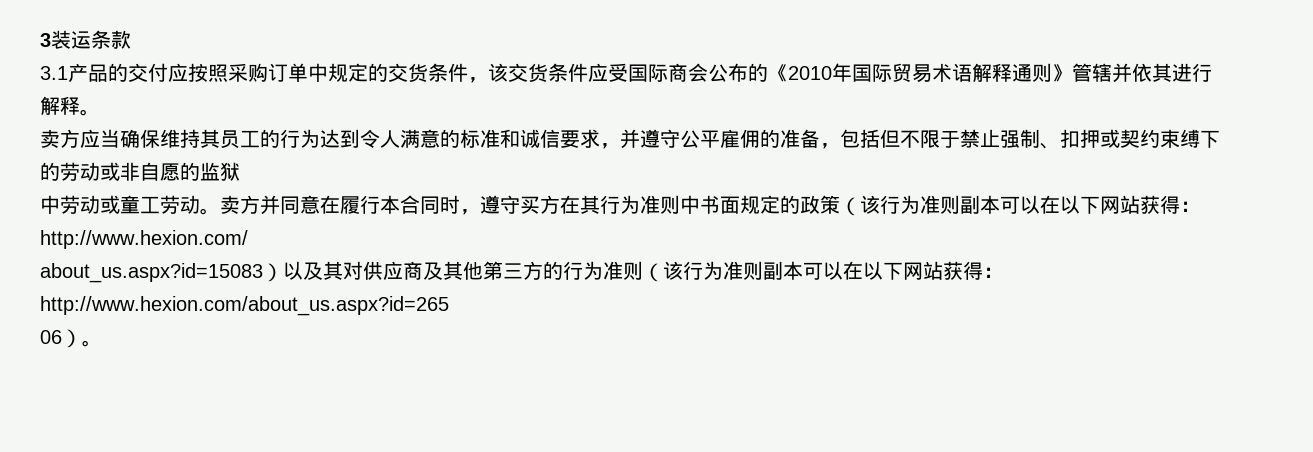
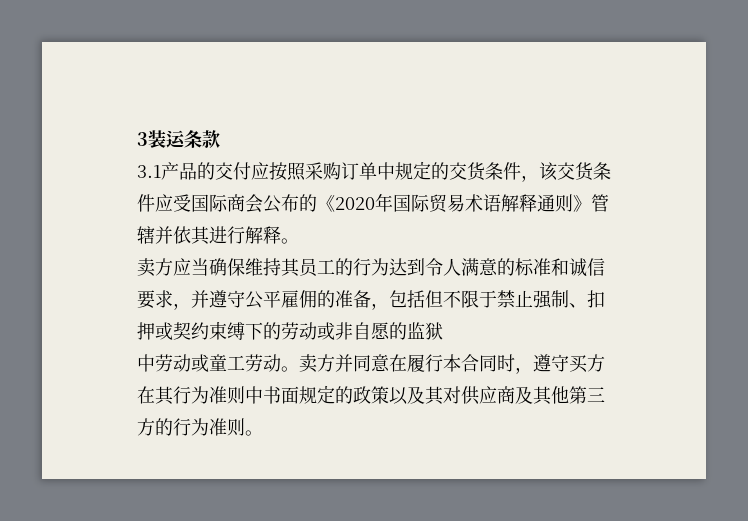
- 3.1产品的交付应按照采购订单中规定的交货条件，该交货条件应受国际商会公布的《2010年国际贸易术语解释通则》管辖并依其进行解释。
+ 3.1产品的交付应按照采购订单中规定的交货条件，该交货条件应受国际商会公布的《2020年国际贸易术语解释通则》管辖并依其进行解释。
- 卖方并同意在履行本合同时，遵守买方在其行为准则中书面规定的政策（该行为准则副本可以在以下网站获得：http://www.hexion.com/
- about_us.aspx?id=15083）以及其对供应商及其他第三方的行为准则（该行为准则副本可以在以下网站获得：http://www.hexion.com/about_us.aspx?id=265
- 06）。
+ 卖方并同意在履行本合同时，遵守买方在其行为准则中书面规定的政策以及其对供应商及其他第三方的行为准则。

